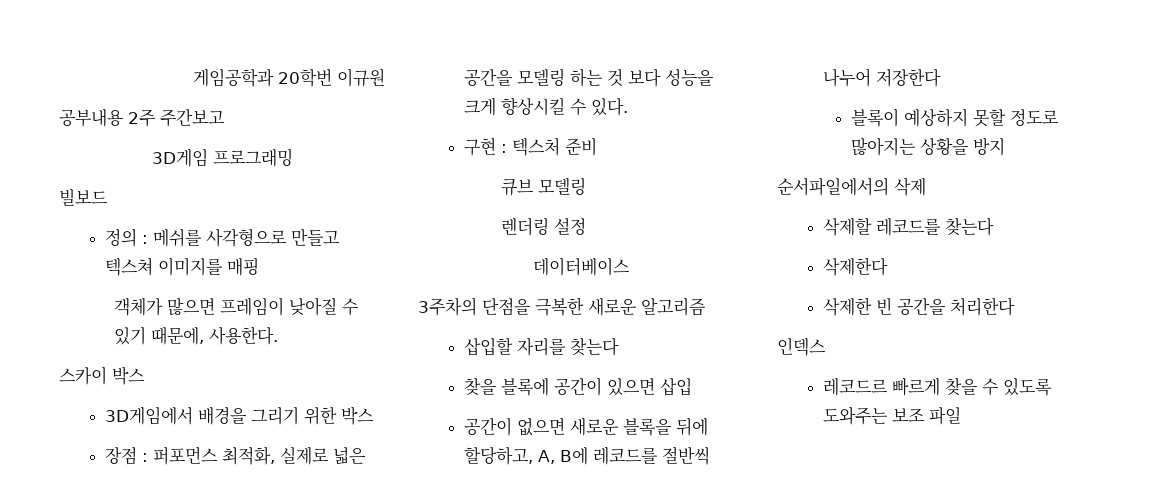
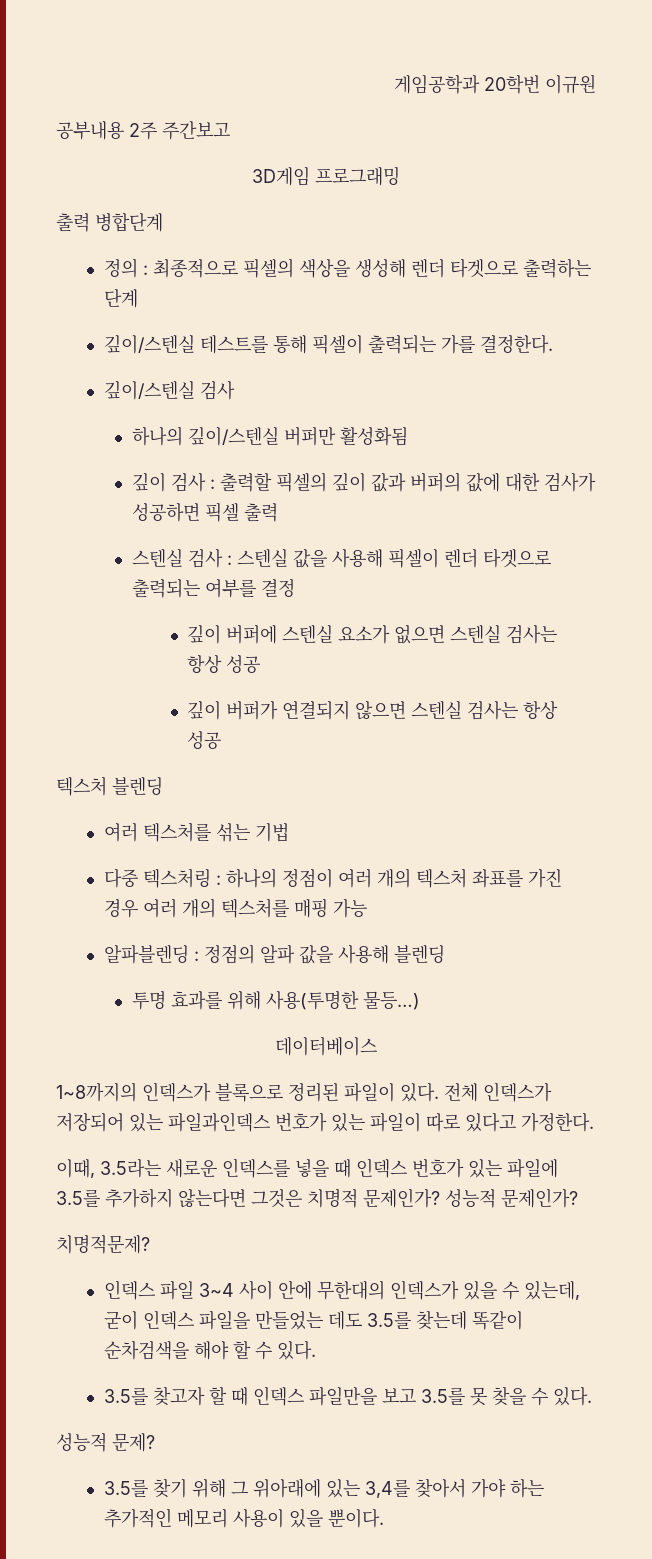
- 빌보드
+ 출력 병합단계
- 정의 : 메쉬를 사각형으로 만들고 텍스쳐 이미지를 매핑
- 객체가 많으면 프레임이 낮아질 수 있기 때문에, 사용한다.
- 스카이 박스
- 3D게임에서 배경을 그리기 위한 박스
- 장점 : 퍼포먼스 최적화, 실제로 넓은 공간을 모델링 하는 것 보다 성능을 크게 향상시킬 수 있다.
- 구현 : 텍스처 준비
- 큐브 모델링
- 렌더링 설정
+ 정의 : 최종적으로 픽셀의 색상을 생성해 렌더 타겟으로 출력하는 단계
+ 깊이/스텐실 테스트를 통해 픽셀이 출력되는 가를 결정한다.
+ 깊이/스텐실 검사
+ 하나의 깊이/스텐실 버퍼만 활성화됨
+ 깊이 검사 : 출력할 픽셀의 깊이 값과 버퍼의 값에 대한 검사가 성공하면 픽셀 출력
+ 스텐실 검사 : 스텐실 값을 사용해 픽셀이 렌더 타겟으로 출력되는 여부를 결정
+ 깊이 버퍼에 스텐실 요소가 없으면 스텐실 검사는 항상 성공
+ 깊이 버퍼가 연결되지 않으면 스텐실 검사는 항상 성공
+ 텍스처 블렌딩
+ 여러 텍스처를 섞는 기법
+ 다중 텍스처링 : 하나의 정점이 여러 개의 텍스처 좌표를 가진 경우 여러 개의 텍스처를 매핑 가능
+ 알파블렌딩 : 정점의 알파 값을 사용해 블렌딩
+ 투명 효과를 위해 사용(투명한 물등…)
  데이터베이스
- 3주차의 단점을 극복한 새로운 알고리즘
- 삽입할 자리를 찾는다
- 찾을 블록에 공간이 있으면 삽입
- 공간이 없으면 새로운 블록을 뒤에 할당하고, A, B에 레코드를 절반씩 나누어 저장한다
- 블록이 예상하지 못할 정도로 많아지는 상황을 방지
- 순서파일에서의 삭제
- 삭제할 레코드를 찾는다
- 삭제한다
- 삭제한 빈 공간을 처리한다
- 인덱스
- 레코드르 빠르게 찾을 수 있도록 도와주는 보조 파일
+ 1~8까지의 인덱스가 블록으로 정리된 파일이 있다. 전체 인덱스가 저장되어 있는 파일과인덱스 번호가 있는 파일이 따로 있다고 가정한다.
+ 이때, 3.5라는 새로운 인덱스를 넣을 때 인덱스 번호가 있는 파일에 3.5를 추가하지 않는다면 그것은 치명적 문제인가? 성능적 문제인가?
+ 치명적문제?
+ 인덱스 파일 3~4 사이 안에 무한대의 인덱스가 있을 수 있는데, 굳이 인덱스 파일을 만들었는 데도 3.5를 찾는데 똑같이 순차검색을 해야 할 수 있다.
+ 3.5를 찾고자 할 때 인덱스 파일만을 보고 3.5를 못 찾을 수 있다.
+ 성능적 문제?
+ 3.5를 찾기 위해 그 위아래에 있는 3,4를 찾아서 가야 하는 추가적인 메모리 사용이 있을 뿐이다.

